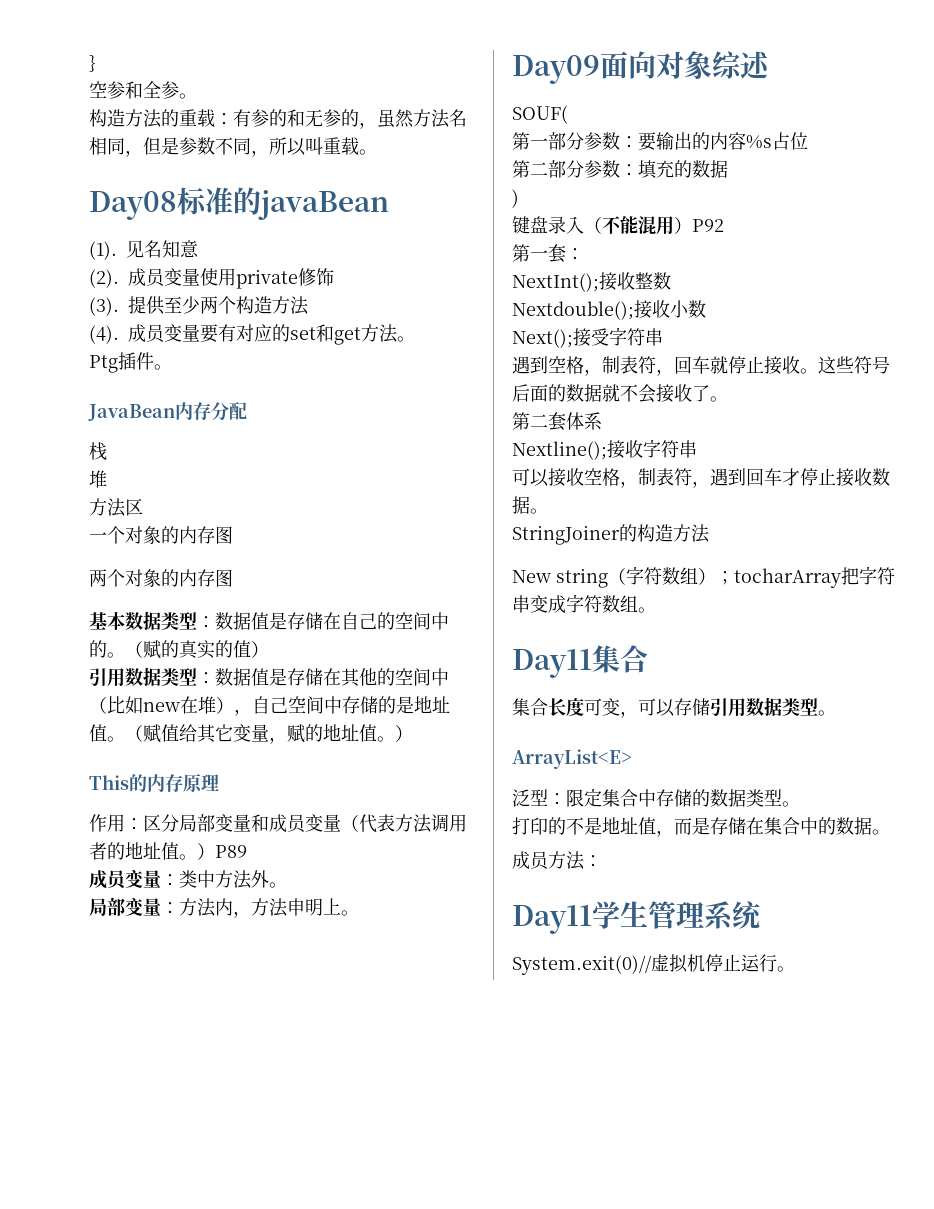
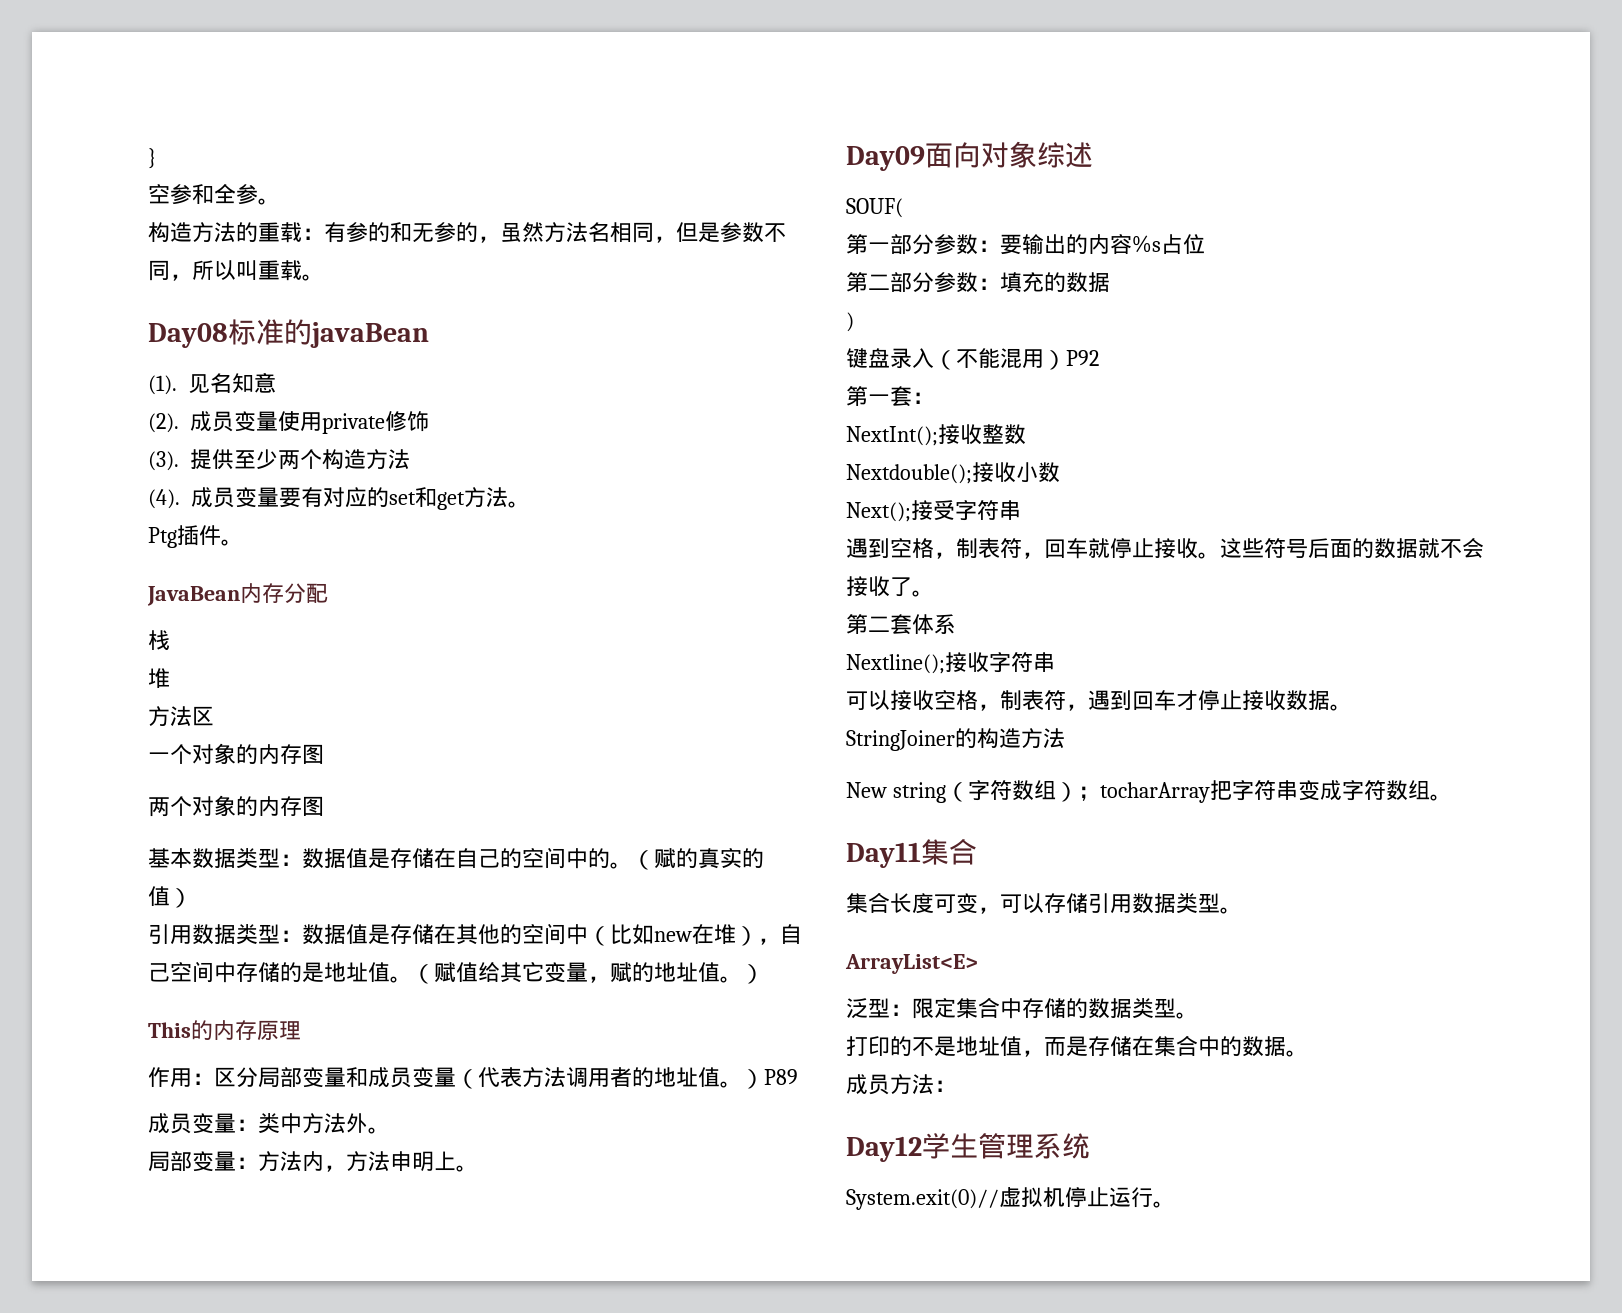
- Day11学生管理系统
+ Day12学生管理系统

